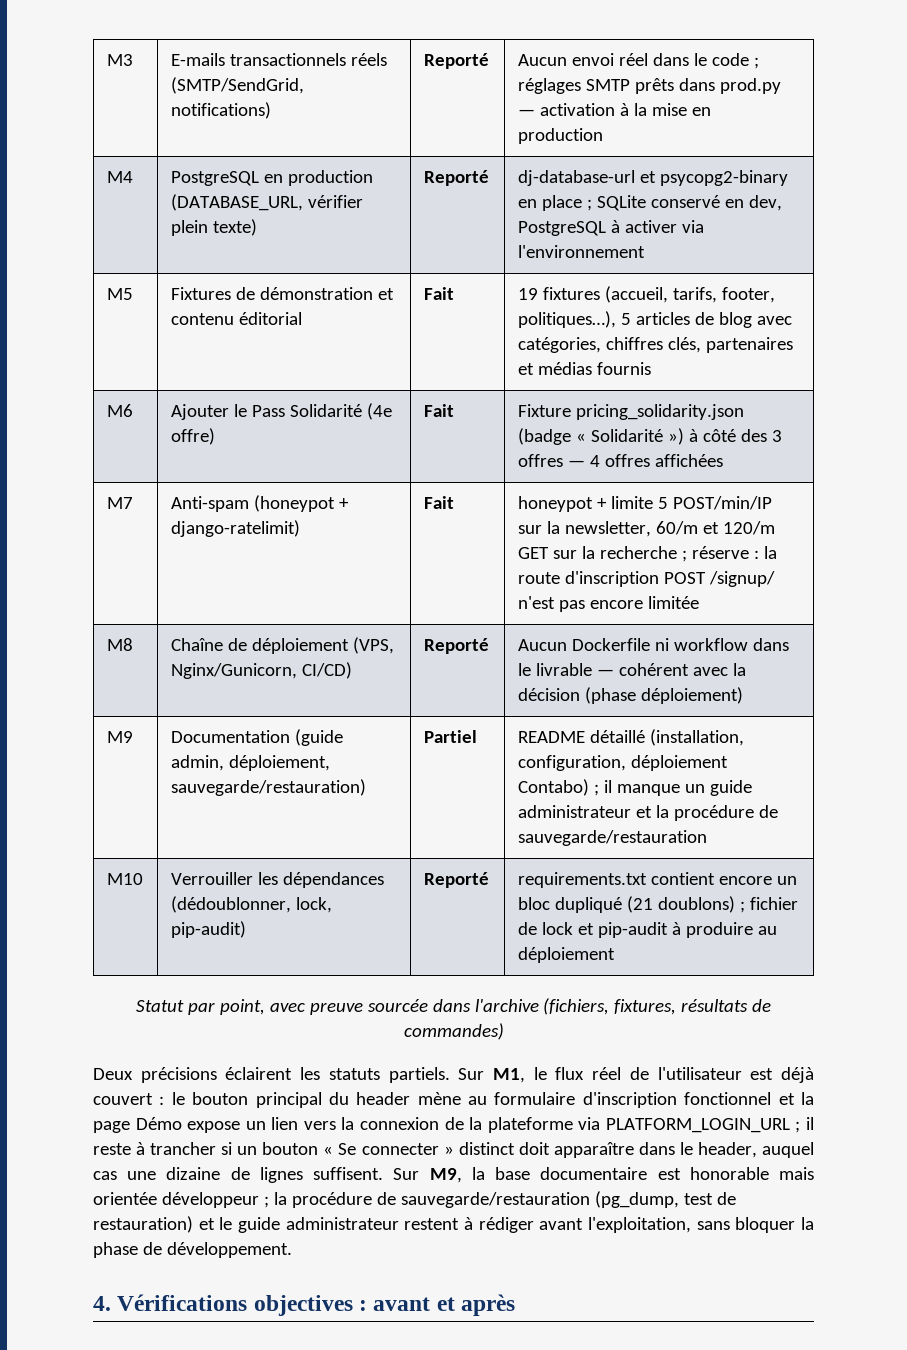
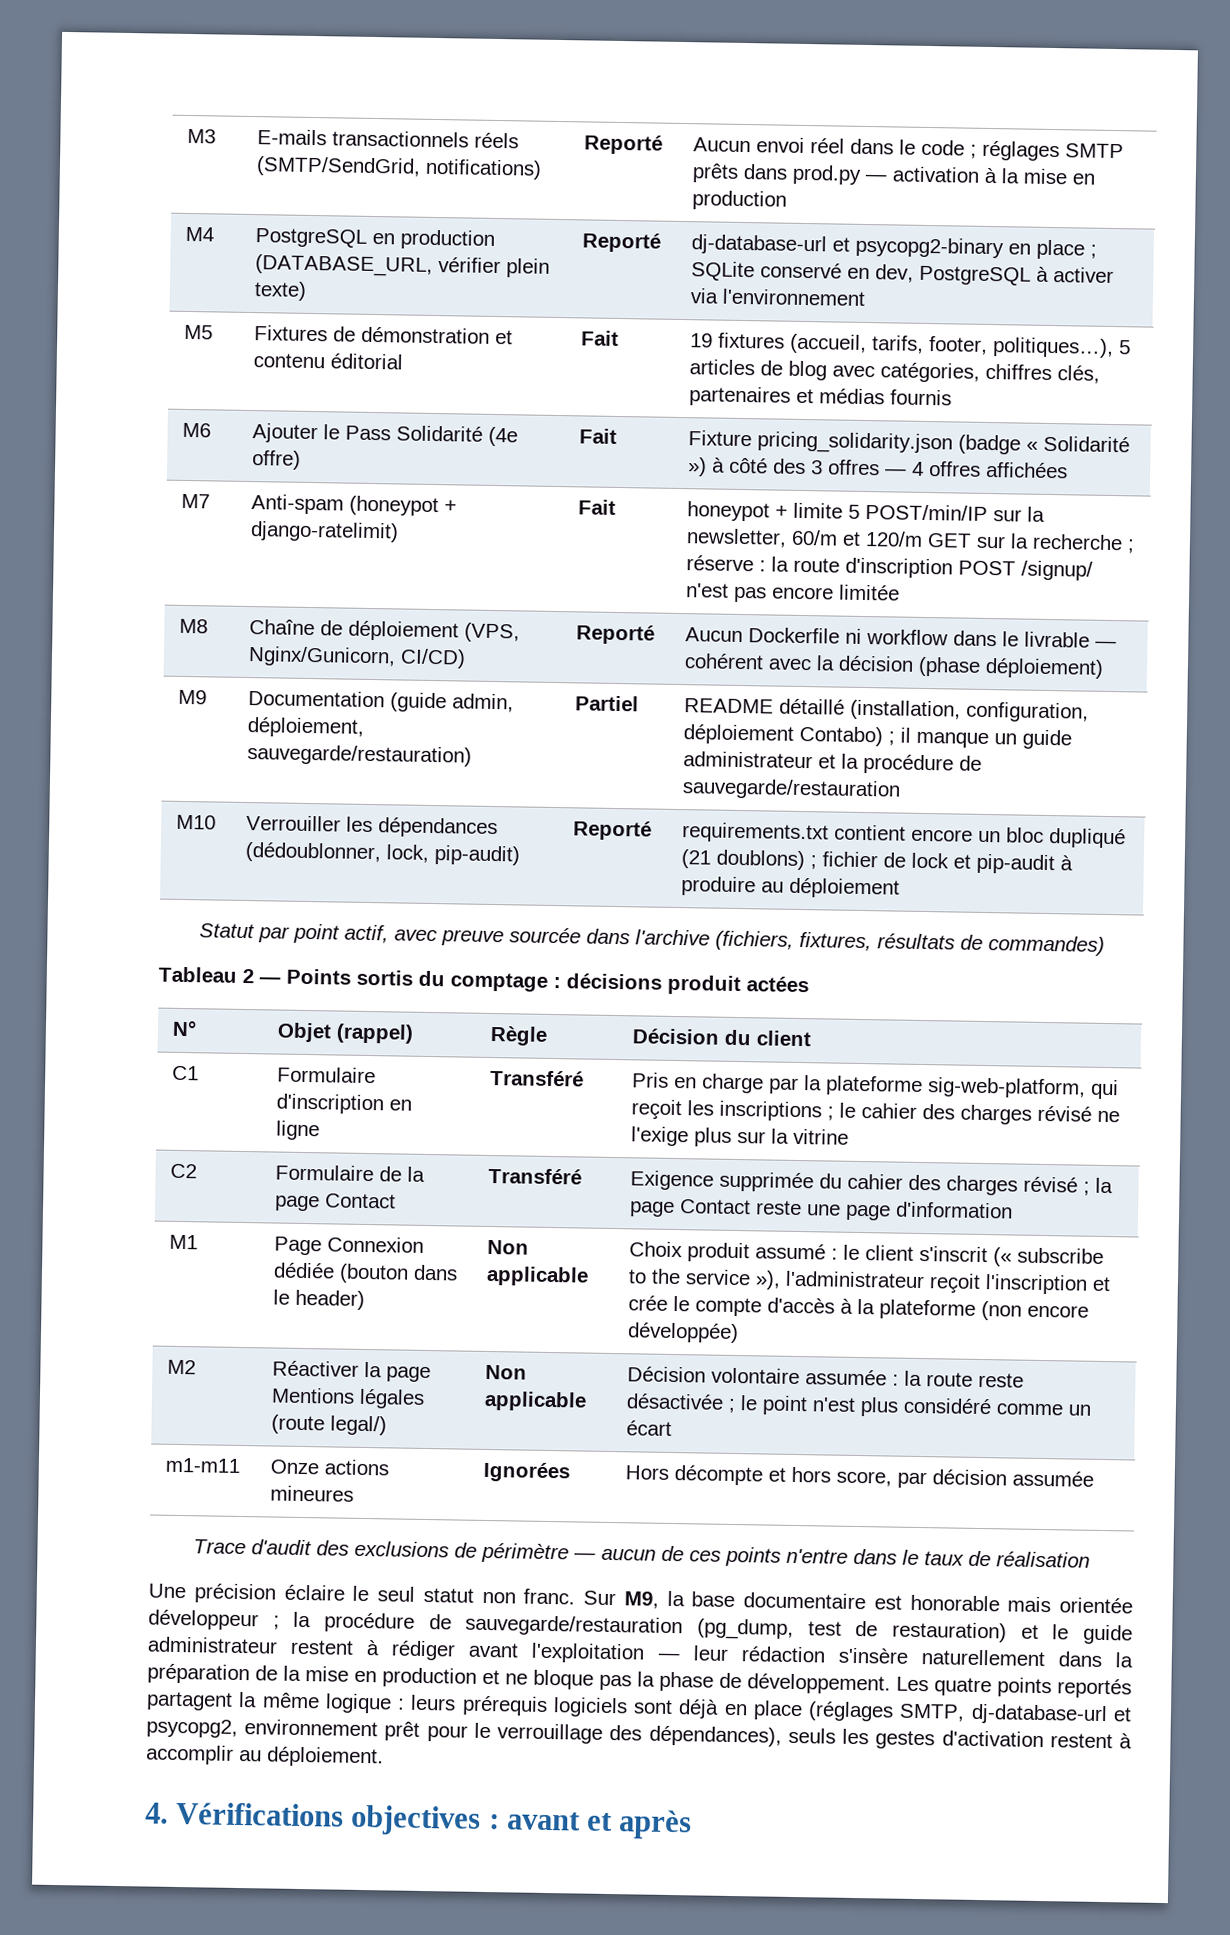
- Statut par point, avec preuve sourcée dans l'archive (fichiers, fixtures, résultats de commandes)
+ Statut par point actif, avec preuve sourcée dans l'archive (fichiers, fixtures, résultats de commandes)
- Deux précisions éclairent les statuts partiels. Sur M1, le flux réel de l'utilisateur est déjà couvert : le bouton principal du header mène au formulaire d'inscription fonctionnel et la page Démo expose un lien vers la connexion de la plateforme via PLATFORM_LOGIN_URL ; il reste à trancher si un bouton « Se connecter » distinct doit apparaître dans le header, auquel cas une dizaine de lignes suffisent.
+ Tableau 2 — Points sortis du comptage : décisions produit actées
+ N° | Objet (rappel) | Règle | Décision du client
+ C1 | Formulaire d'inscription en ligne | Transféré | Pris en charge par la plateforme sig-web-platform, qui reçoit les inscriptions ; le cahier des charges révisé ne l'exige plus sur la vitrine
+ C2 | Formulaire de la page Contact | Transféré | Exigence supprimée du cahier des charges révisé ; la page Contact reste une page d'information
+ M1 | Page Connexion dédiée (bouton dans le header) | Non applicable | Choix produit assumé : le client s'inscrit (« subscribe to the service »), l'administrateur reçoit l'inscription et crée le compte d'accès à la plateforme (non encore développée)
+ M2 | Réactiver la page Mentions légales (route legal/) | Non applicable | Décision volontaire assumée : la route reste désactivée ; le point n'est plus considéré comme un écart
+ m1-m11 | Onze actions mineures | Ignorées | Hors décompte et hors score, par décision assumée
+ Trace d'audit des exclusions de périmètre — aucun de ces points n'entre dans le taux de réalisation
+ Une précision éclaire le seul statut non franc.
- Sur M9, la base documentaire est honorable mais orientée développeur ; la procédure de sauvegarde/restauration (pg_dump, test de restauration) et le guide administrateur restent à rédiger avant l'exploitation, sans bloquer la phase de développement.
+ Sur M9, la base documentaire est honorable mais orientée développeur ; la procédure de sauvegarde/restauration (pg_dump, test de restauration) et le guide administrateur restent à rédiger avant l'exploitation — leur rédaction s'insère naturellement dans la préparation de la mise en production et ne bloque pas la phase de développement. Les quatre points reportés partagent la même logique : leurs prérequis logiciels sont déjà en place (réglages SMTP, dj-database-url et psycopg2, environnement prêt pour le verrouillage des dépendances), seuls les gestes d'activation restent à accomplir au déploiement.

